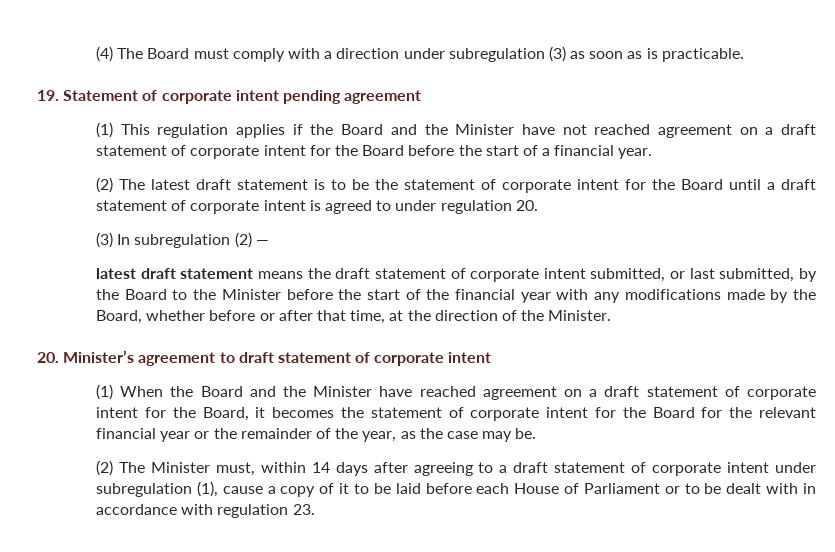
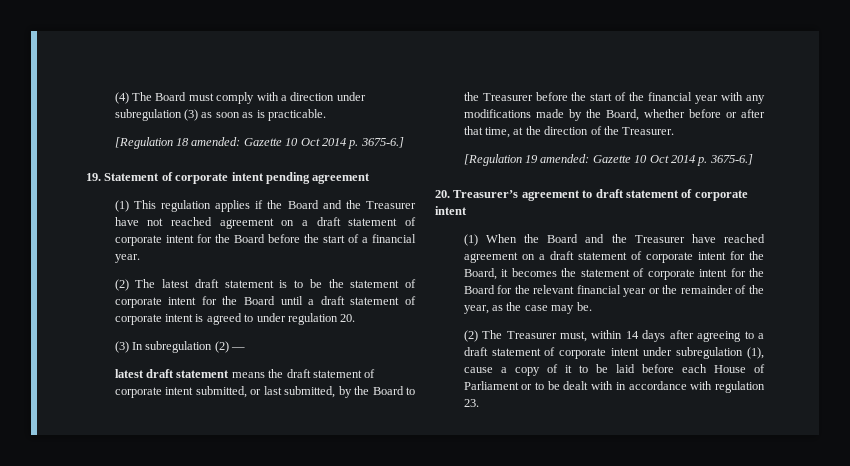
+ [Regulation 18 amended: Gazette 10 Oct 2014 p. 3675-6.]
- (1) This regulation applies if the Board and the Minister have not reached agreement on a draft statement of corporate intent for the Board before the start of a financial year.
+ (1) This regulation applies if the Board and the Treasurer have not reached agreement on a draft statement of corporate intent for the Board before the start of a financial year.
- latest draft statement means the draft statement of corporate intent submitted, or last submitted, by the Board to the Minister before the start of the financial year with any modifications made by the Board, whether before or after that time, at the direction of the Minister.
- 20. Minister’s agreement to draft statement of corporate intent
+ latest draft statement means the draft statement of corporate intent submitted, or last submitted, by the Board to the Treasurer before the start of the financial year with any modifications made by the Board, whether before or after that time, at the direction of the Treasurer.
+ [Regulation 19 amended: Gazette 10 Oct 2014 p. 3675-6.]
+ 20. Treasurer’s agreement to draft statement of corporate intent
- (1) When the Board and the Minister have reached agreement on a draft statement of corporate intent for the Board, it becomes the statement of corporate intent for the Board for the relevant financial year or the remainder of the year, as the case may be.
+ (1) When the Board and the Treasurer have reached agreement on a draft statement of corporate intent for the Board, it becomes the statement of corporate intent for the Board for the relevant financial year or the remainder of the year, as the case may be.
- (2) The Minister must, within 14 days after agreeing to a draft statement of corporate intent under subregulation (1), cause a copy of it to be laid before each House of Parliament or to be dealt with in accordance with regulation 23.
+ (2) The Treasurer must, within 14 days after agreeing to a draft statement of corporate intent under subregulation (1), cause a copy of it to be laid before each House of Parliament or to be dealt with in accordance with regulation 23.

